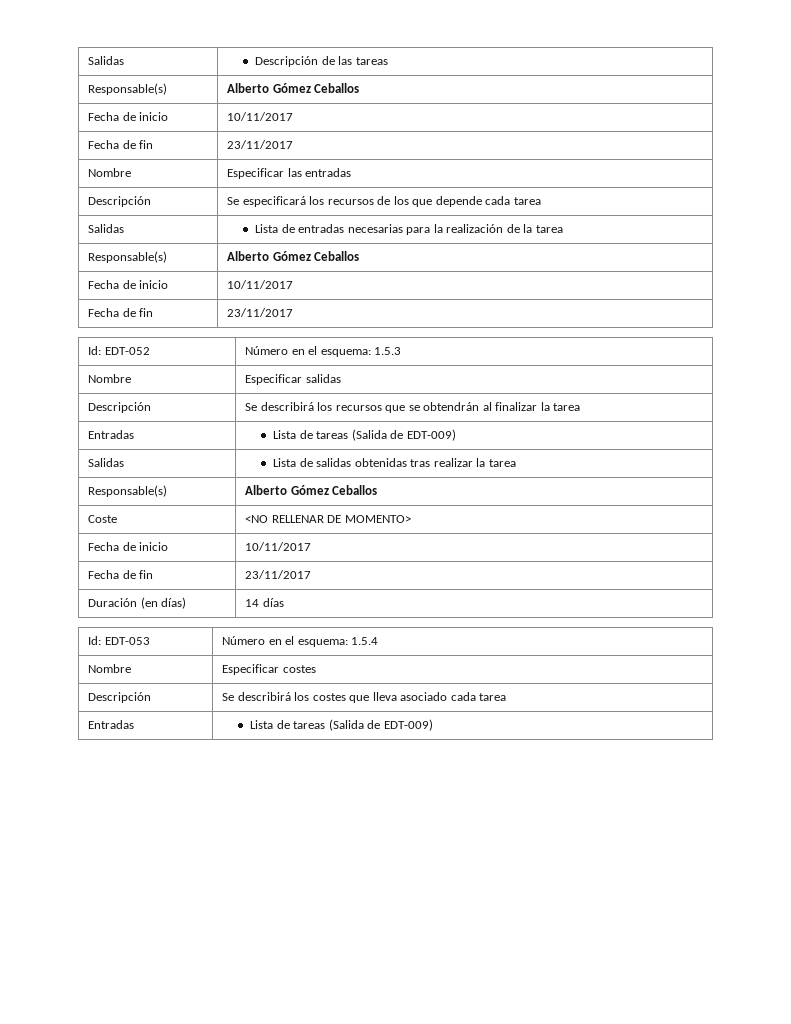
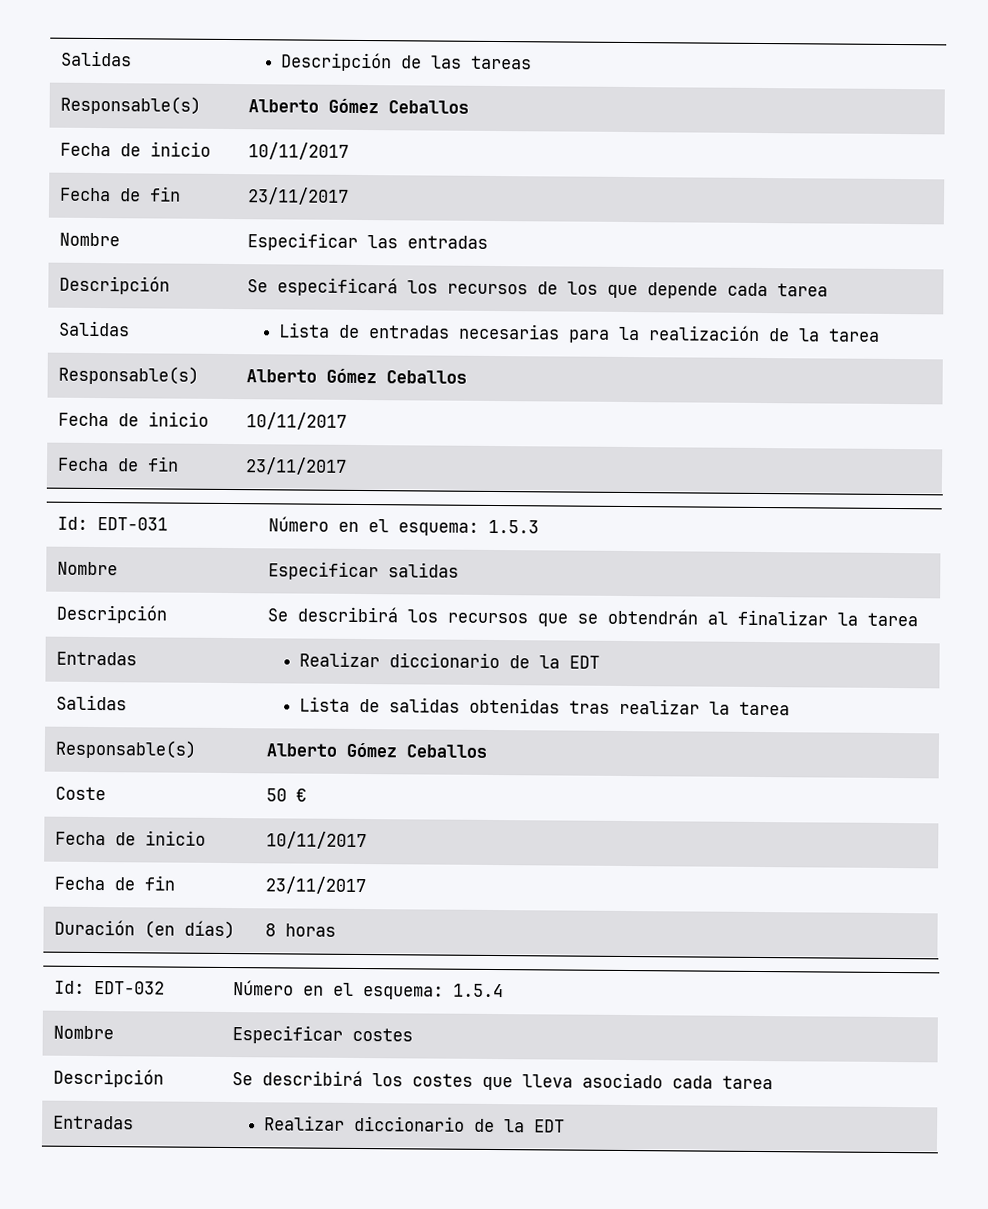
- Id: EDT-052 | Número en el esquema: 1.5.3
+ Id: EDT-031 | Número en el esquema: 1.5.3
  Descripción | Se describirá los recursos que se obtendrán al finalizar la tarea
- Entradas | Lista de tareas (Salida de EDT-009)
+ Entradas | Realizar diccionario de la EDT
- Coste | <NO RELLENAR DE MOMENTO>
+ Coste | 50 €
- Duración (en días) | 14 días
- Id: EDT-053 | Número en el esquema: 1.5.4
+ Duración (en días) | 8 horas
+ Id: EDT-032 | Número en el esquema: 1.5.4
  Descripción | Se describirá los costes que lleva asociado cada tarea
- Entradas | Lista de tareas (Salida de EDT-009)
+ Entradas | Realizar diccionario de la EDT

